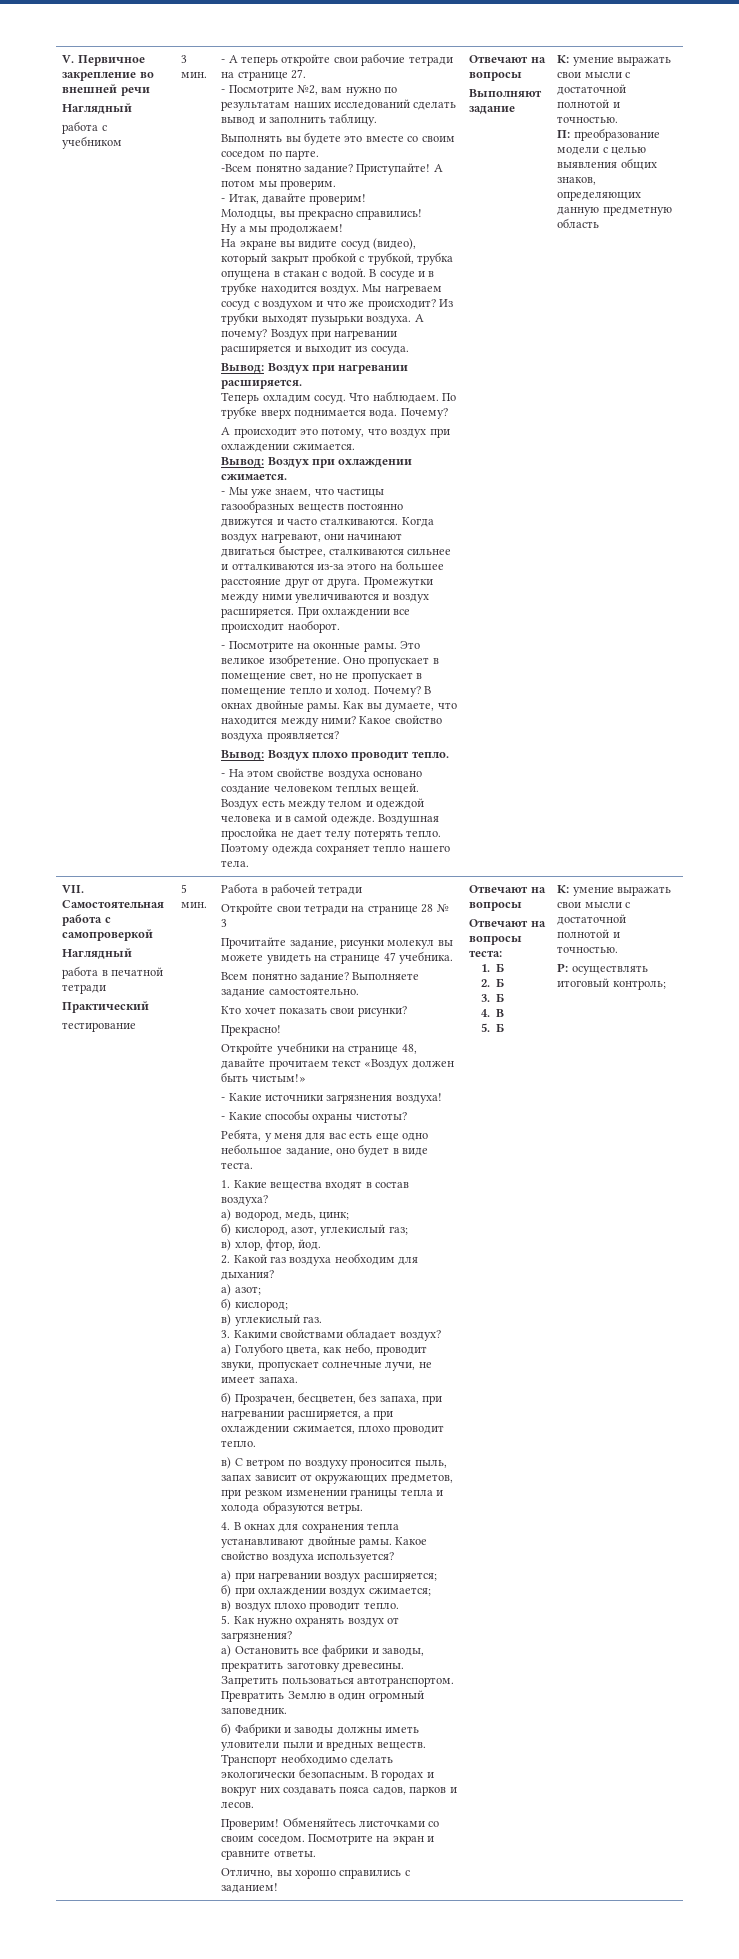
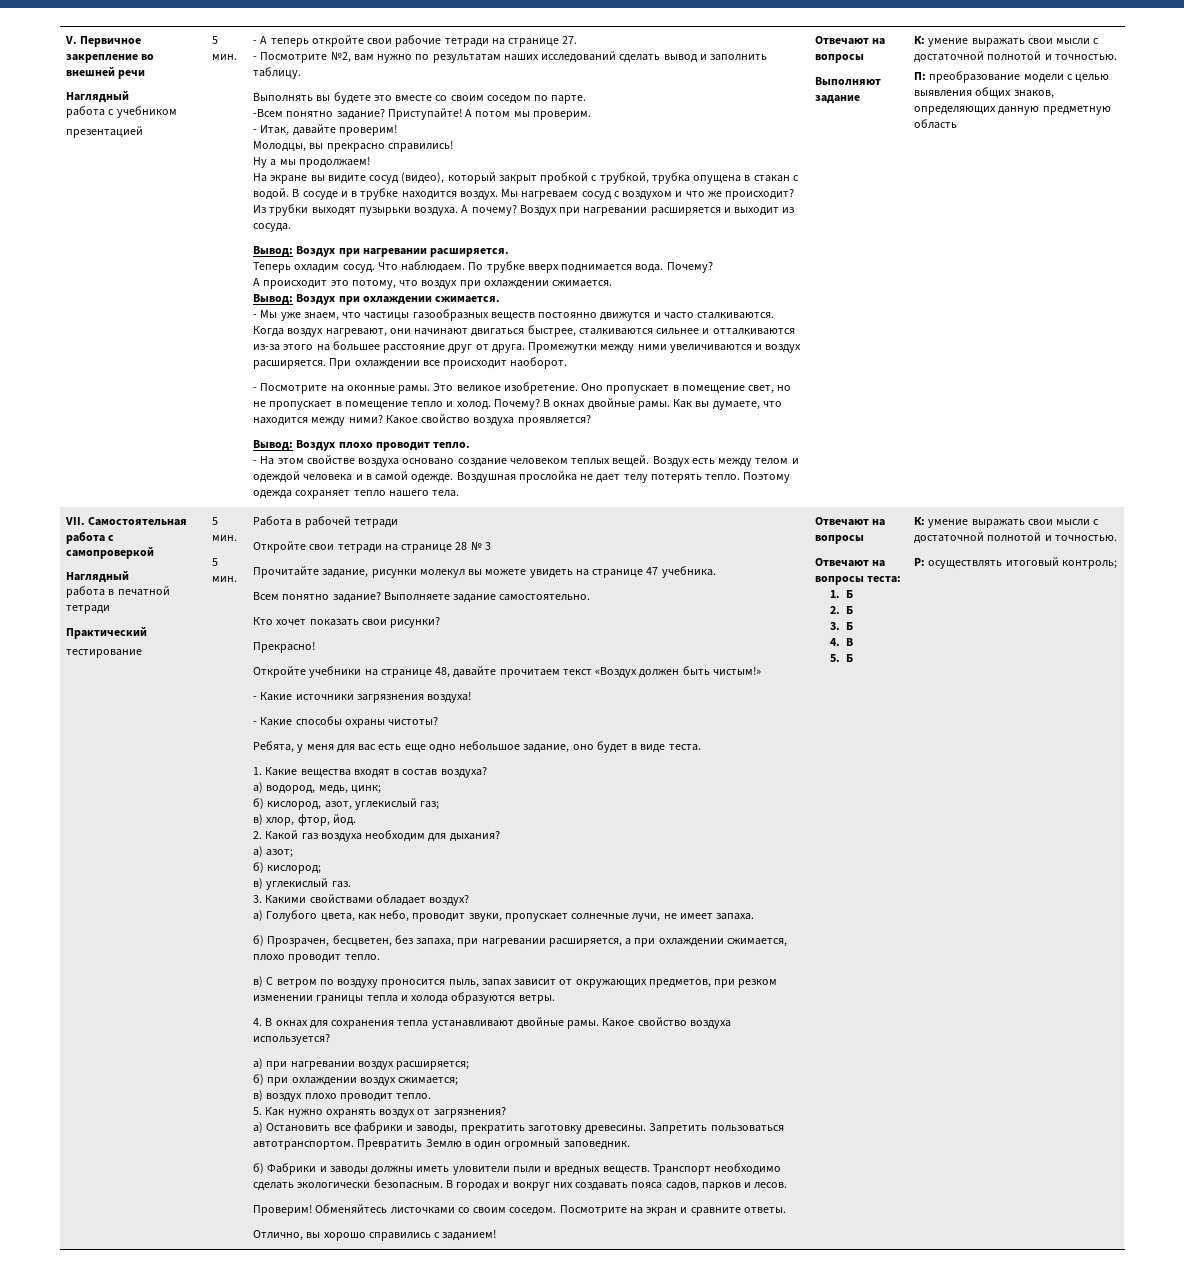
- 3 мин.
+ презентацией | 5 мин.
  тестирование | 5 мин.
+ 5 мин.

